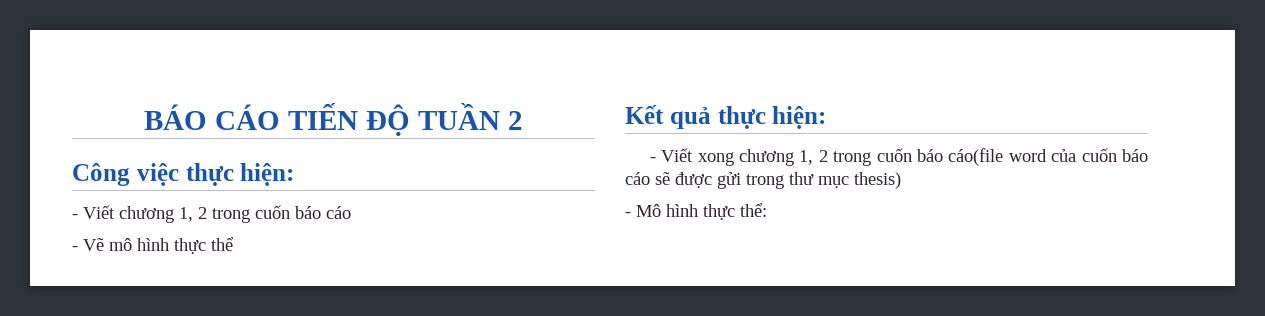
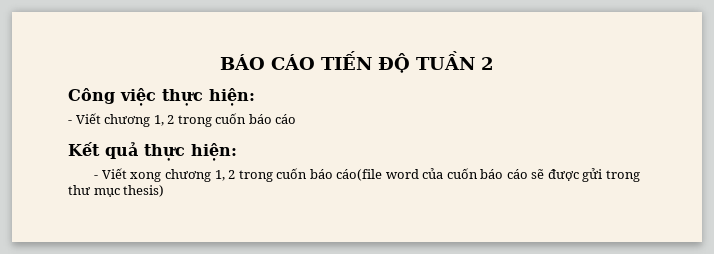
- - Vẽ mô hình thực thể
- - Mô hình thực thể:

